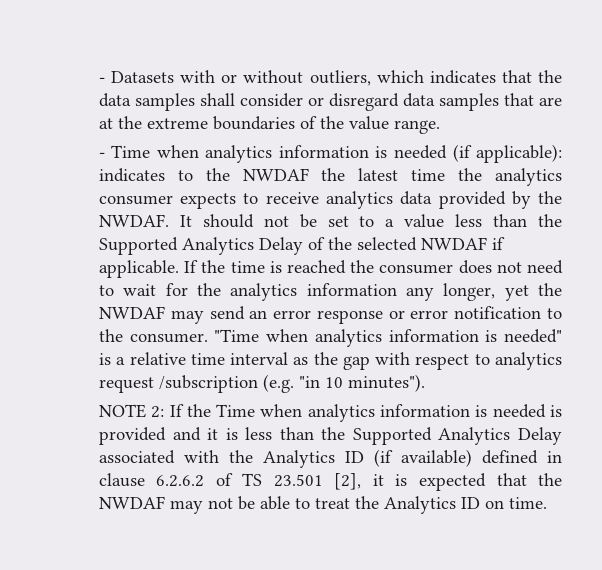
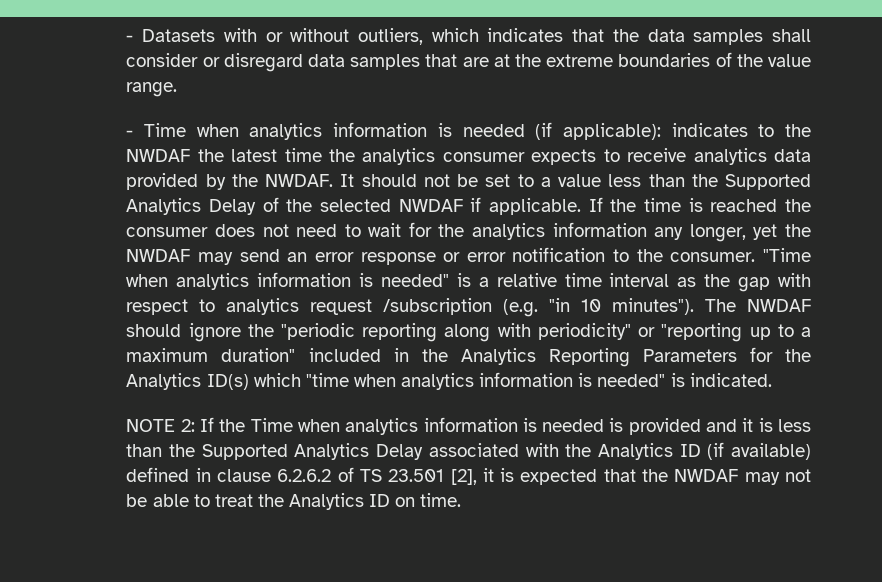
+ The NWDAF should ignore the "periodic reporting along with periodicity" or "reporting up to a maximum duration" included in the Analytics Reporting Parameters for the Analytics ID(s) which "time when analytics information is needed" is indicated.

